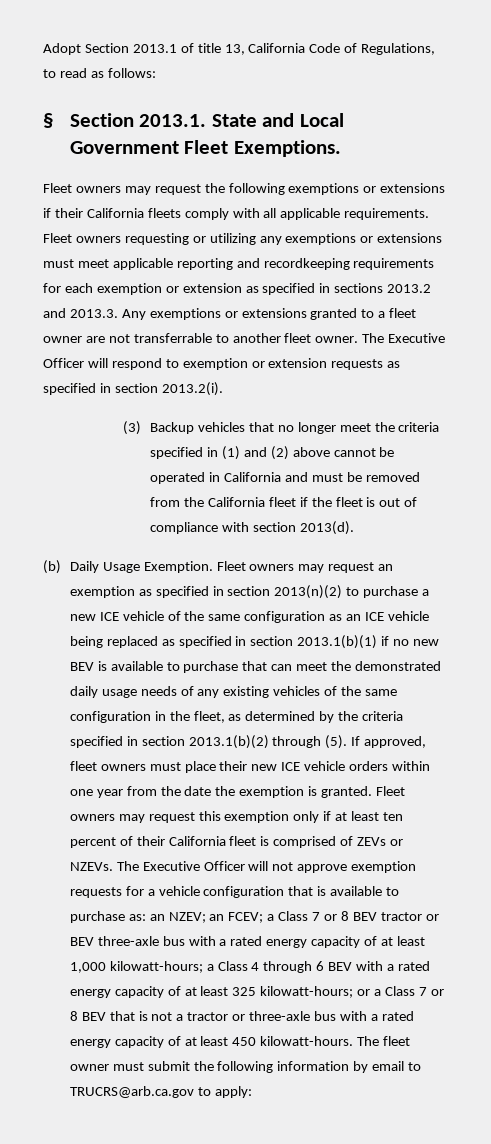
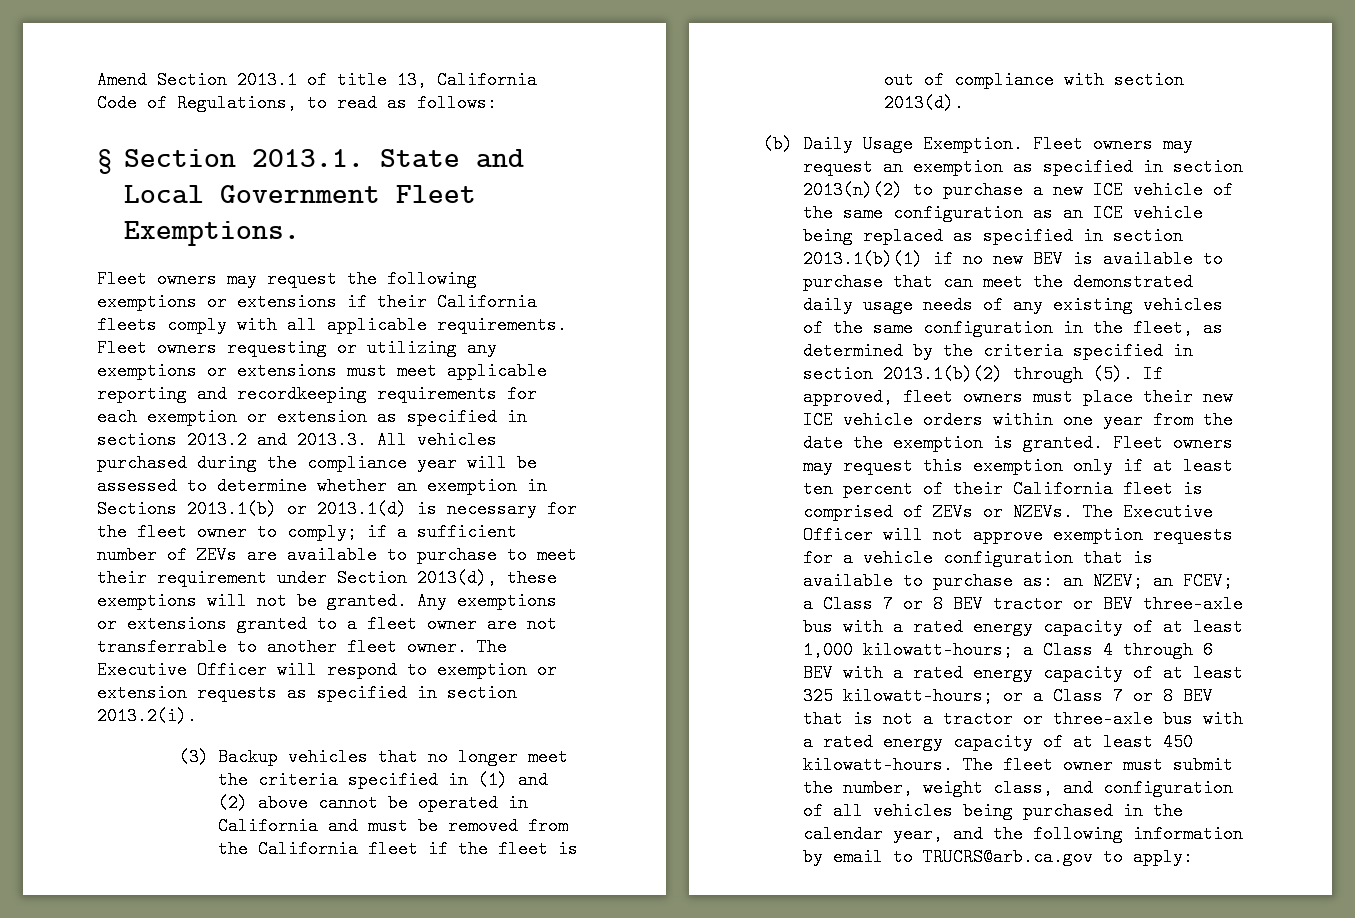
- Adopt Section 2013.1 of title 13, California Code of Regulations, to read as follows:
+ Amend Section 2013.1 of title 13, California Code of Regulations, to read as follows:
- Fleet owners requesting or utilizing any exemptions or extensions must meet applicable reporting and recordkeeping requirements for each exemption or extension as specified in sections 2013.2 and 2013.3. Any exemptions or extensions granted to a fleet owner are not transferrable to another fleet owner.
+ Fleet owners requesting or utilizing any exemptions or extensions must meet applicable reporting and recordkeeping requirements for each exemption or extension as specified in sections 2013.2 and 2013.3. All vehicles purchased during the compliance year will be assessed to determine whether an exemption in Sections 2013.1(b) or 2013.1(d) is necessary for the fleet owner to comply; if a sufficient number of ZEVs are available to purchase to meet their requirement under Section 2013(d), these exemptions will not be granted. Any exemptions or extensions granted to a fleet owner are not transferrable to another fleet owner.
- The fleet owner must submit the following information by email to TRUCRS@arb.ca.gov to apply:
+ The fleet owner must submit the number, weight class, and configuration of all vehicles being purchased in the calendar year, and the following information by email to TRUCRS@arb.ca.gov to apply:

